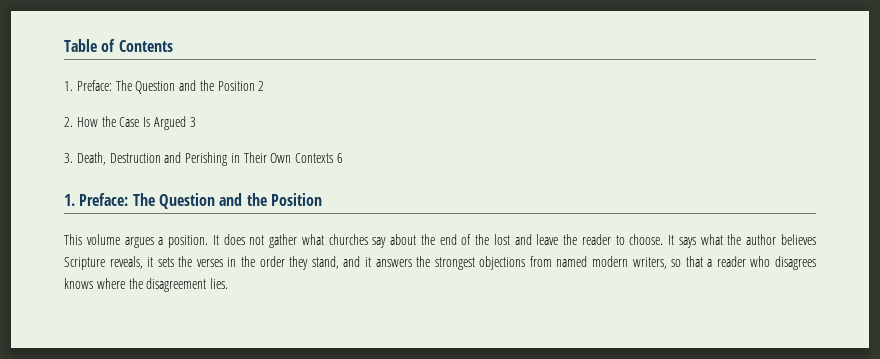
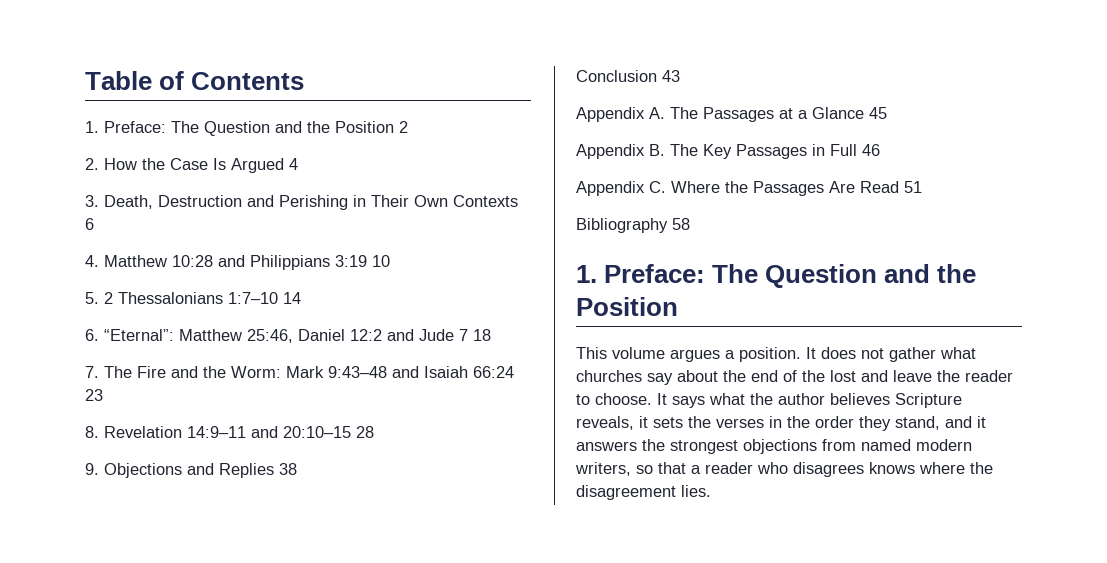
- 2. How the Case Is Argued 3
+ 2. How the Case Is Argued 4
+ 4. Matthew 10:28 and Philippians 3:19 10
+ 5. 2 Thessalonians 1:7–10 14
+ 6. “Eternal”: Matthew 25:46, Daniel 12:2 and Jude 7 18
+ 7. The Fire and the Worm: Mark 9:43–48 and Isaiah 66:24 23
+ 8. Revelation 14:9–11 and 20:10–15 28
+ 9. Objections and Replies 38
+ Conclusion 43
+ Appendix A. The Passages at a Glance 45
+ Appendix B. The Key Passages in Full 46
+ Appendix C. Where the Passages Are Read 51
+ Bibliography 58

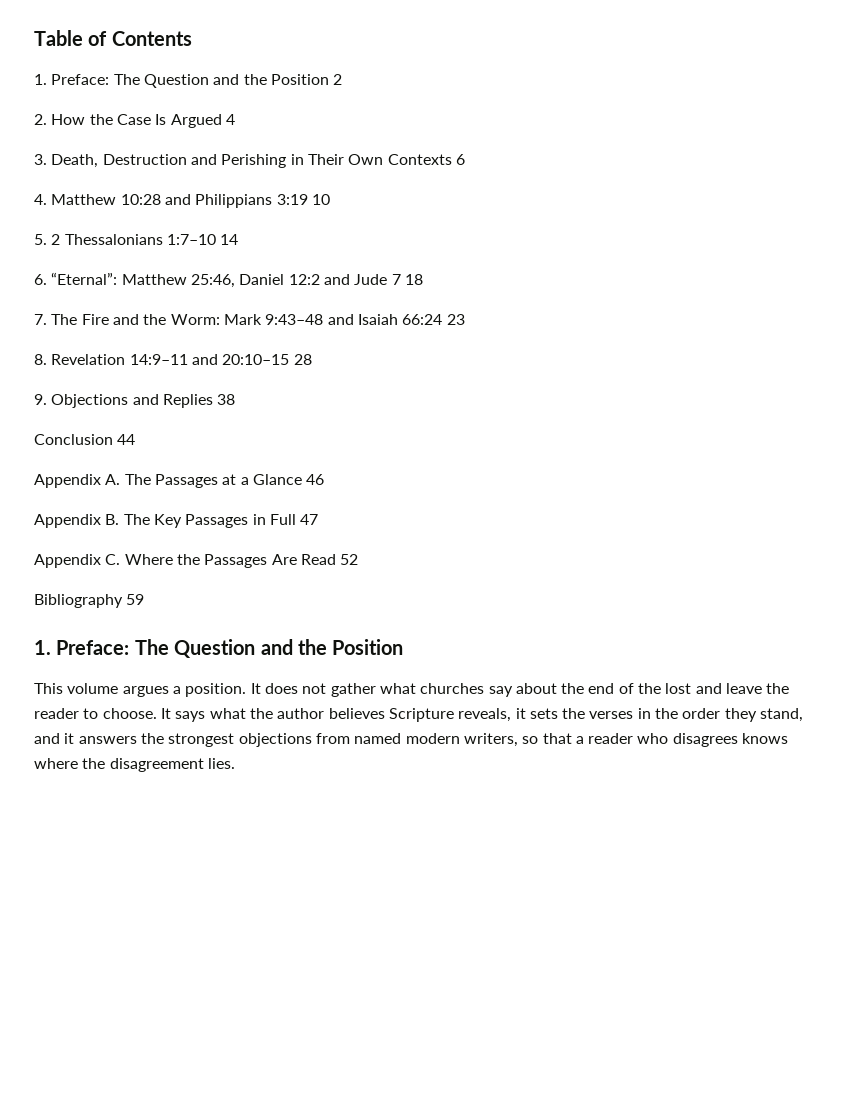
- Conclusion 43
+ Conclusion 44
- Appendix A. The Passages at a Glance 45
+ Appendix A. The Passages at a Glance 46
- Appendix B. The Key Passages in Full 46
+ Appendix B. The Key Passages in Full 47
- Appendix C. Where the Passages Are Read 51
+ Appendix C. Where the Passages Are Read 52
- Bibliography 58
+ Bibliography 59

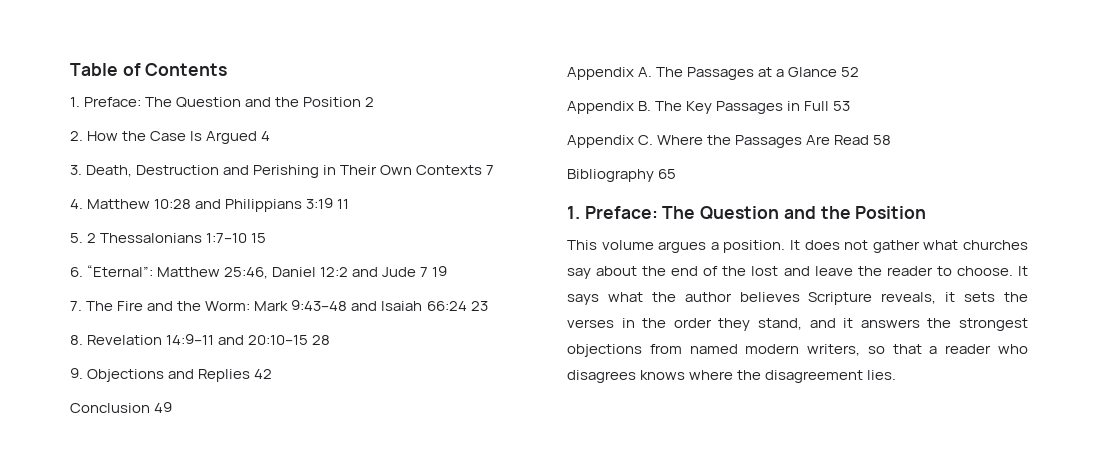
- 3. Death, Destruction and Perishing in Their Own Contexts 6
+ 3. Death, Destruction and Perishing in Their Own Contexts 7
- 4. Matthew 10:28 and Philippians 3:19 10
+ 4. Matthew 10:28 and Philippians 3:19 11
- 5. 2 Thessalonians 1:7–10 14
+ 5. 2 Thessalonians 1:7–10 15
- 6. “Eternal”: Matthew 25:46, Daniel 12:2 and Jude 7 18
+ 6. “Eternal”: Matthew 25:46, Daniel 12:2 and Jude 7 19
- 9. Objections and Replies 38
+ 9. Objections and Replies 42
- Conclusion 44
+ Conclusion 49
- Appendix A. The Passages at a Glance 46
+ Appendix A. The Passages at a Glance 52
- Appendix B. The Key Passages in Full 47
+ Appendix B. The Key Passages in Full 53
- Appendix C. Where the Passages Are Read 52
+ Appendix C. Where the Passages Are Read 58
- Bibliography 59
+ Bibliography 65

